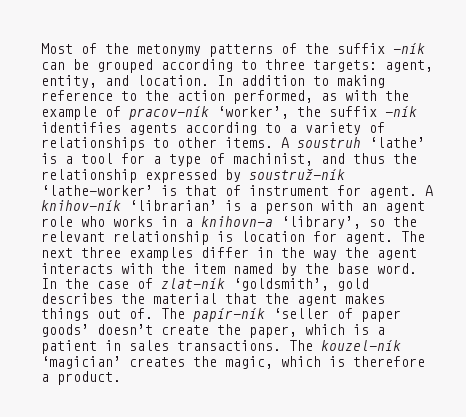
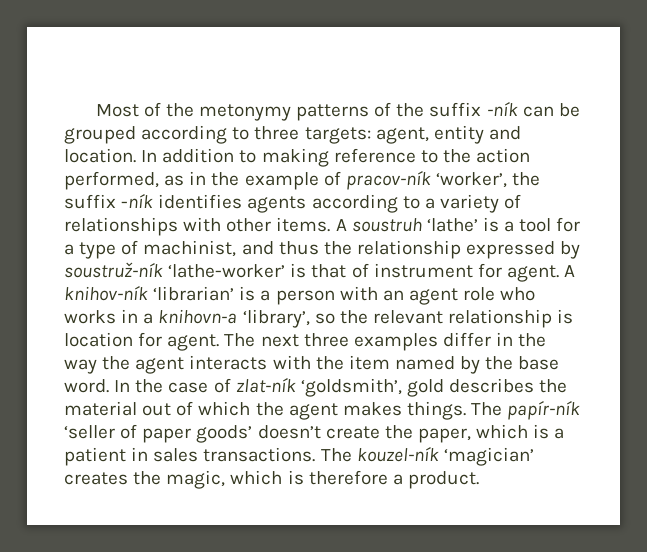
- Most of the metonymy patterns of the suffix -ník can be grouped according to three targets: agent, entity, and location.
+ Most of the metonymy patterns of the suffix -ník can be grouped according to three targets: agent, entity and location.
- In addition to making reference to the action performed, as with the example of pracov-ník ‘worker’, the suffix -ník identifies agents according to a variety of relationships to other items.
+ In addition to making reference to the action performed, as in the example of pracov-ník ‘worker’, the suffix -ník identifies agents according to a variety of relationships with other items.
- In the case of zlat-ník ‘goldsmith’, gold describes the material that the agent makes things out of.
+ In the case of zlat-ník ‘goldsmith’, gold describes the material out of which the agent makes things.

